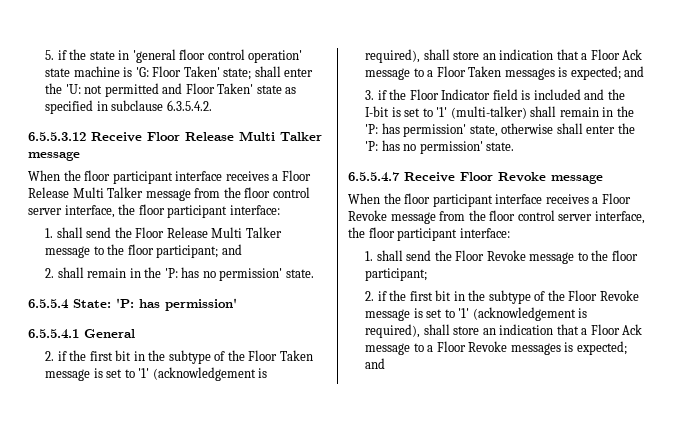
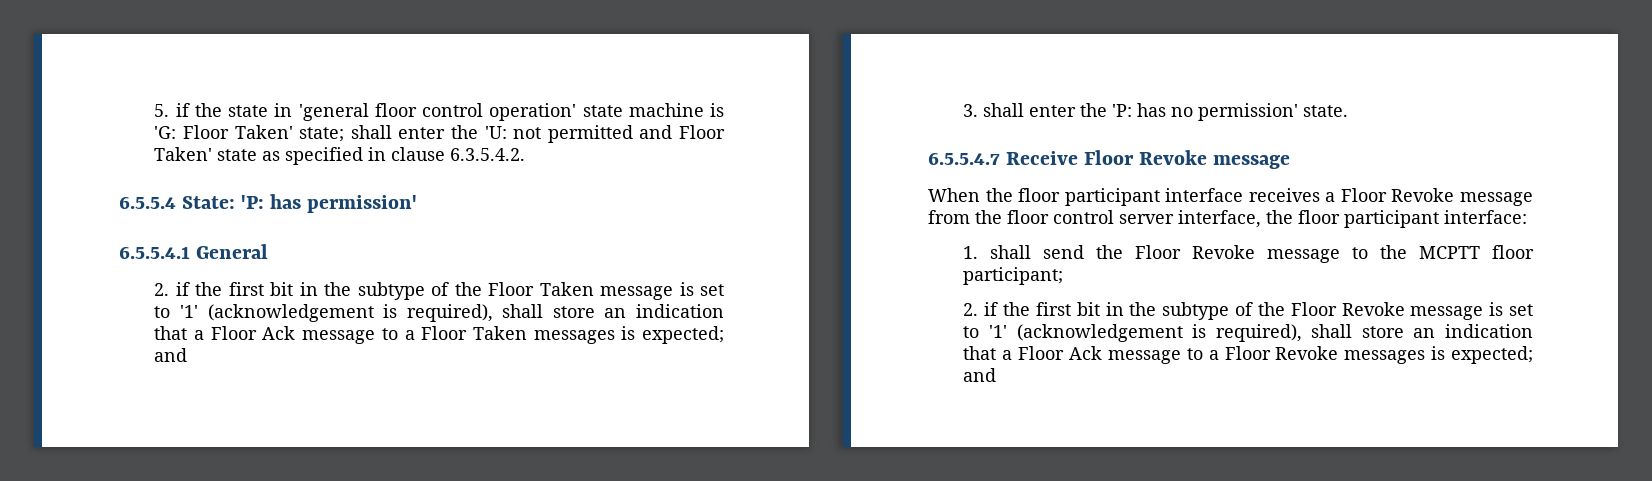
- 5. if the state in 'general floor control operation' state machine is 'G: Floor Taken' state; shall enter the 'U: not permitted and Floor Taken' state as specified in subclause 6.3.5.4.2.
+ 5. if the state in 'general floor control operation' state machine is 'G: Floor Taken' state; shall enter the 'U: not permitted and Floor Taken' state as specified in clause 6.3.5.4.2.
- 6.5.5.3.12 Receive Floor Release Multi Talker message
- When the floor participant interface receives a Floor Release Multi Talker message from the floor control server interface, the floor participant interface:
- 1. shall send the Floor Release Multi Talker message to the floor participant; and
- 2. shall remain in the 'P: has no permission' state.
- 3. if the Floor Indicator field is included and the I-bit is set to '1' (multi-talker) shall remain in the 'P: has permission' state, otherwise shall enter the 'P: has no permission' state.
+ 3. shall enter the 'P: has no permission' state.
- 1. shall send the Floor Revoke message to the floor participant;
+ 1. shall send the Floor Revoke message to the MCPTT floor participant;

